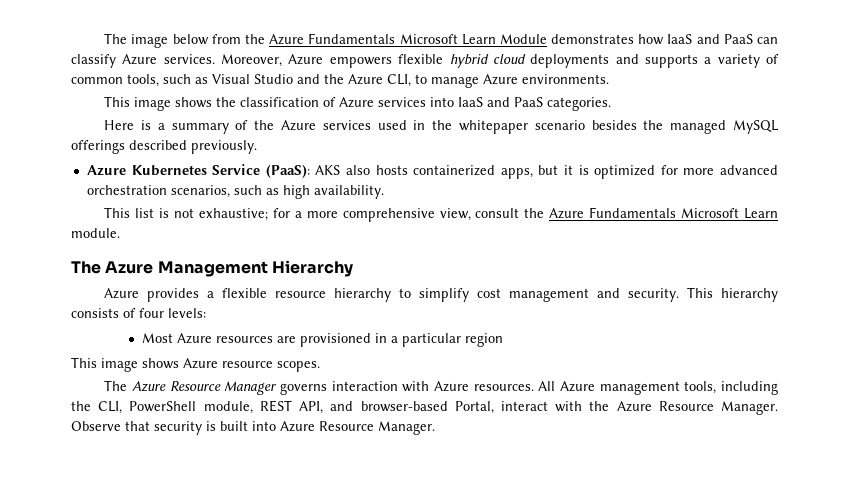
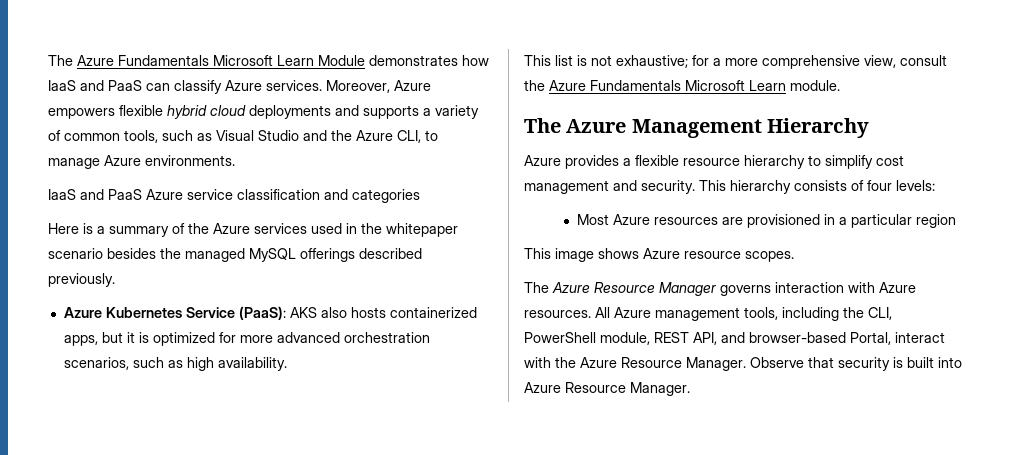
- The image below from the Azure Fundamentals Microsoft Learn Module demonstrates how IaaS and PaaS can classify Azure services.
+ The Azure Fundamentals Microsoft Learn Module demonstrates how IaaS and PaaS can classify Azure services.
- This image shows the classification of Azure services into IaaS and PaaS categories.
+ IaaS and PaaS Azure service classification and categories

